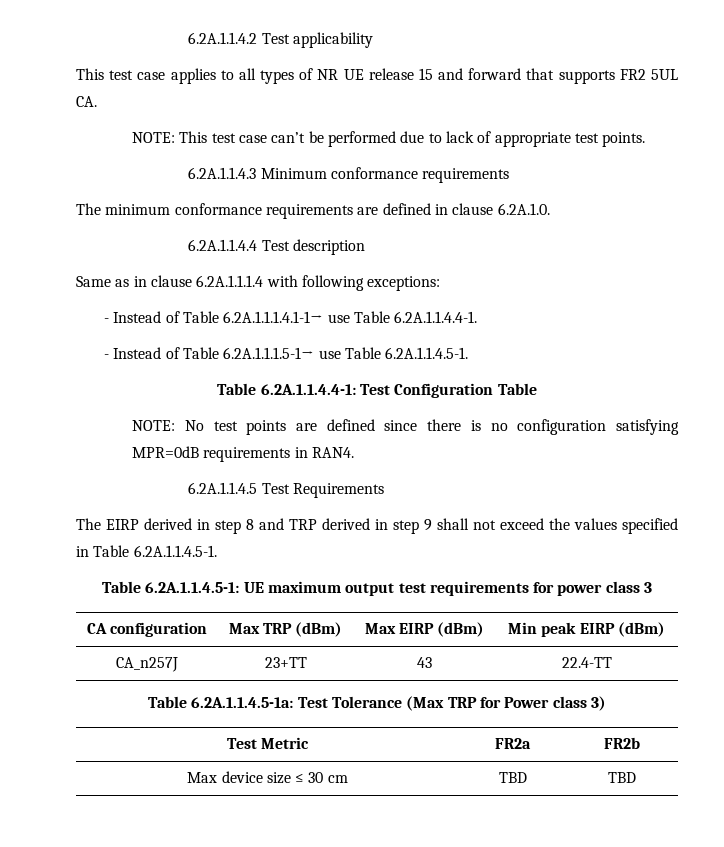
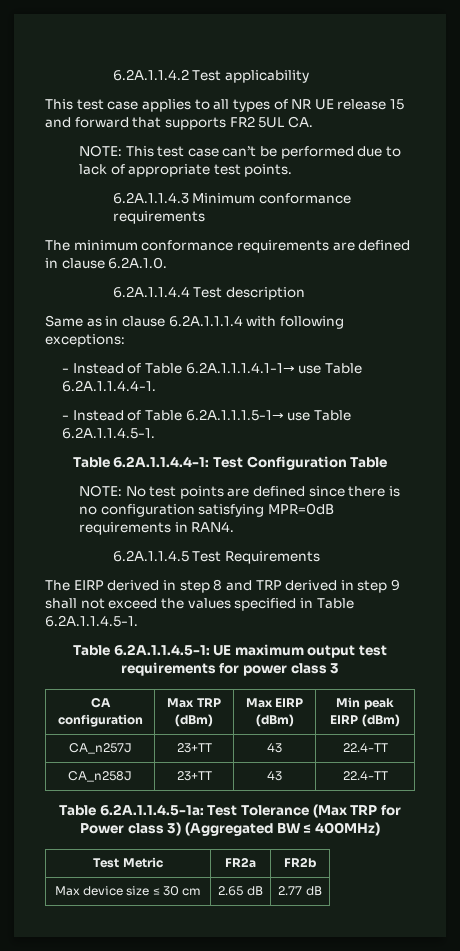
+ CA_n258J | 23+TT | 43 | 22.4-TT
- Table 6.2A.1.1.4.5-1a: Test Tolerance (Max TRP for Power class 3)
+ Table 6.2A.1.1.4.5-1a: Test Tolerance (Max TRP for Power class 3) (Aggregated BW ≤ 400MHz)
- Max device size ≤ 30 cm | TBD | TBD
+ Max device size ≤ 30 cm | 2.65 dB | 2.77 dB

